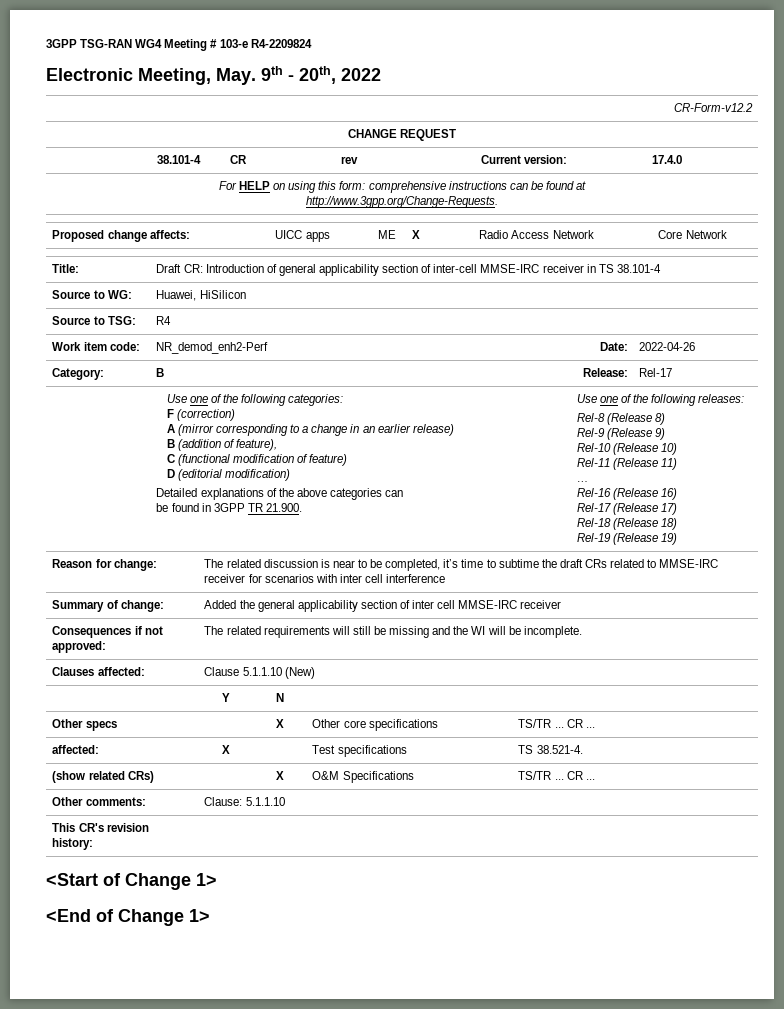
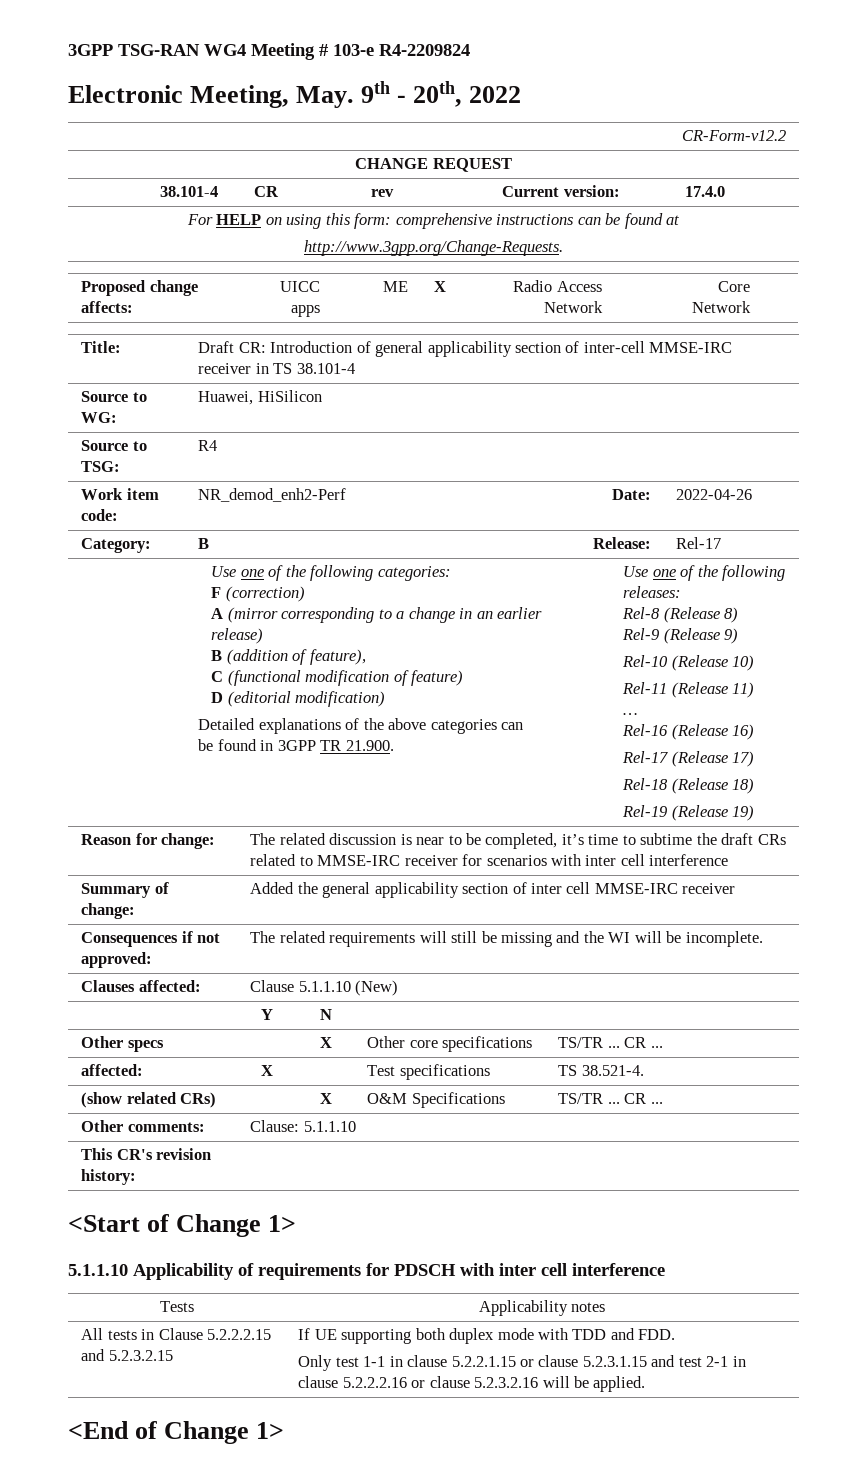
+ 5.1.1.10 Applicability of requirements for PDSCH with inter cell interference
+ Tests | Applicability notes
+ All tests in Clause 5.2.2.2.15 and 5.2.3.2.15 | If UE supporting both duplex mode with TDD and FDD.
+ Only test 1-1 in clause 5.2.2.1.15 or clause 5.2.3.1.15 and test 2-1 in clause 5.2.2.2.16 or clause 5.2.3.2.16 will be applied.

